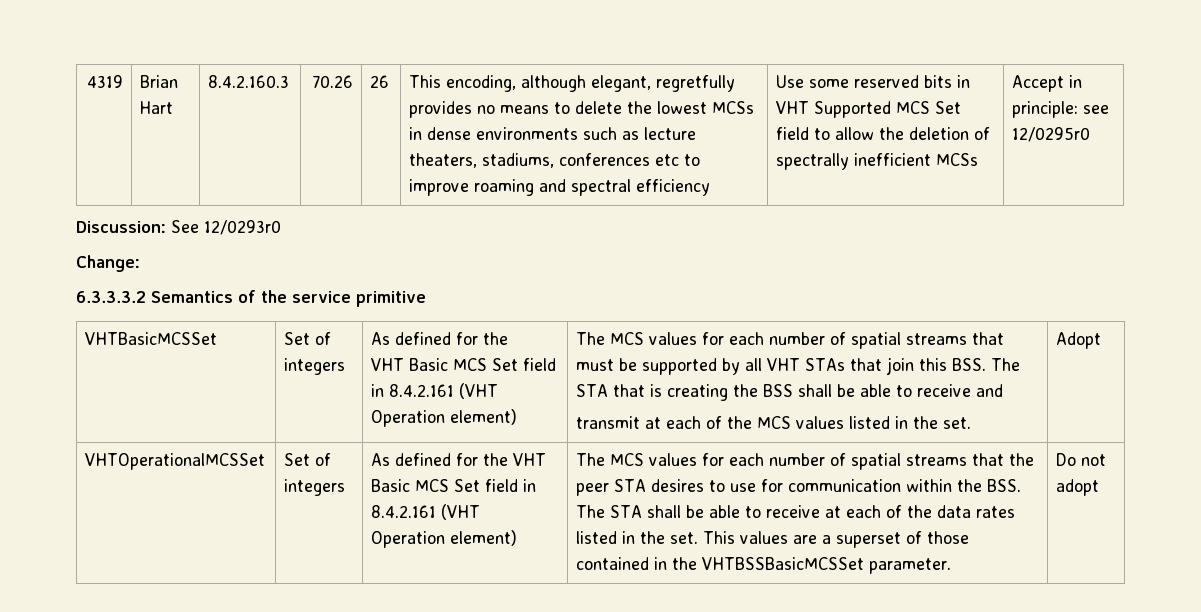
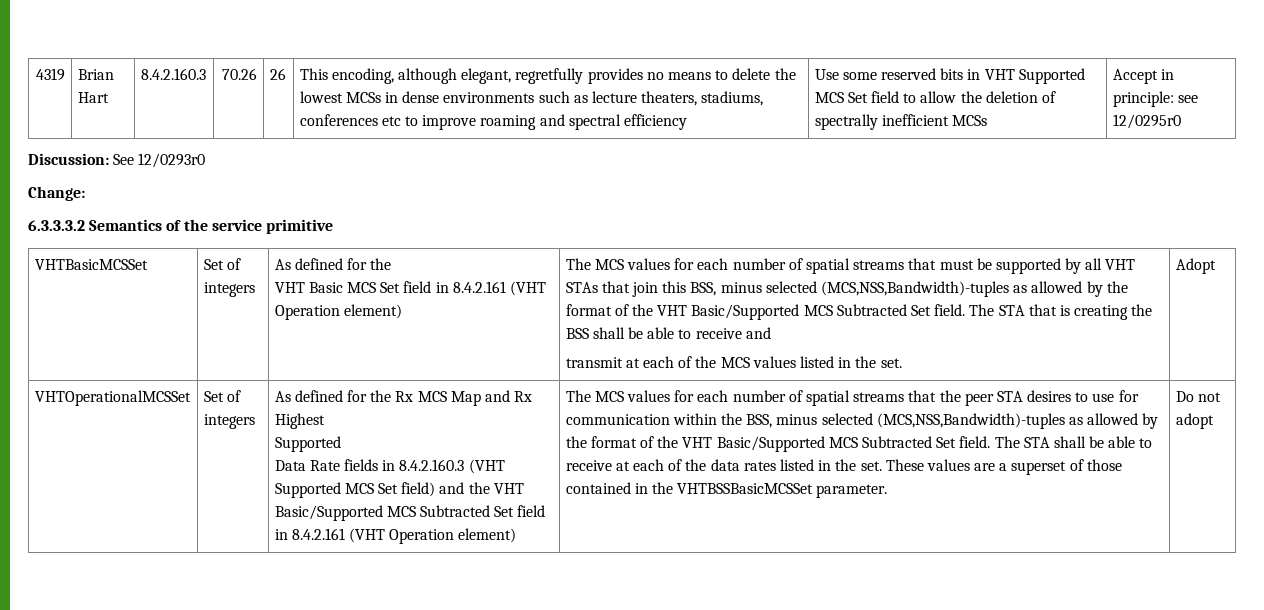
- The MCS values for each number of spatial streams that must be supported by all VHT STAs that join this BSS. The STA that is creating the BSS shall be able to receive and
+ The MCS values for each number of spatial streams that must be supported by all VHT STAs that join this BSS, minus selected (MCS,NSS,Bandwidth)-tuples as allowed by the format of the VHT Basic/Supported MCS Subtracted Set field. The STA that is creating the BSS shall be able to receive and
- As defined for the VHT Basic MCS Set field in 8.4.2.161 (VHT Operation element)
+ As defined for the Rx MCS Map and Rx Highest
+ Supported
+ Data Rate fields in 8.4.2.160.3 (VHT Supported MCS Set field) and the VHT Basic/Supported MCS Subtracted Set field in 8.4.2.161 (VHT Operation element)
- The MCS values for each number of spatial streams that the peer STA desires to use for communication within the BSS. The STA shall be able to receive at each of the data rates listed in the set.
+ The MCS values for each number of spatial streams that the peer STA desires to use for communication within the BSS, minus selected (MCS,NSS,Bandwidth)-tuples as allowed by the format of the VHT Basic/Supported MCS Subtracted Set field. The STA shall be able to receive at each of the data rates listed in the set.
- This values are a superset of those contained in the VHTBSSBasicMCSSet parameter.
+ These values are a superset of those contained in the VHTBSSBasicMCSSet parameter.

